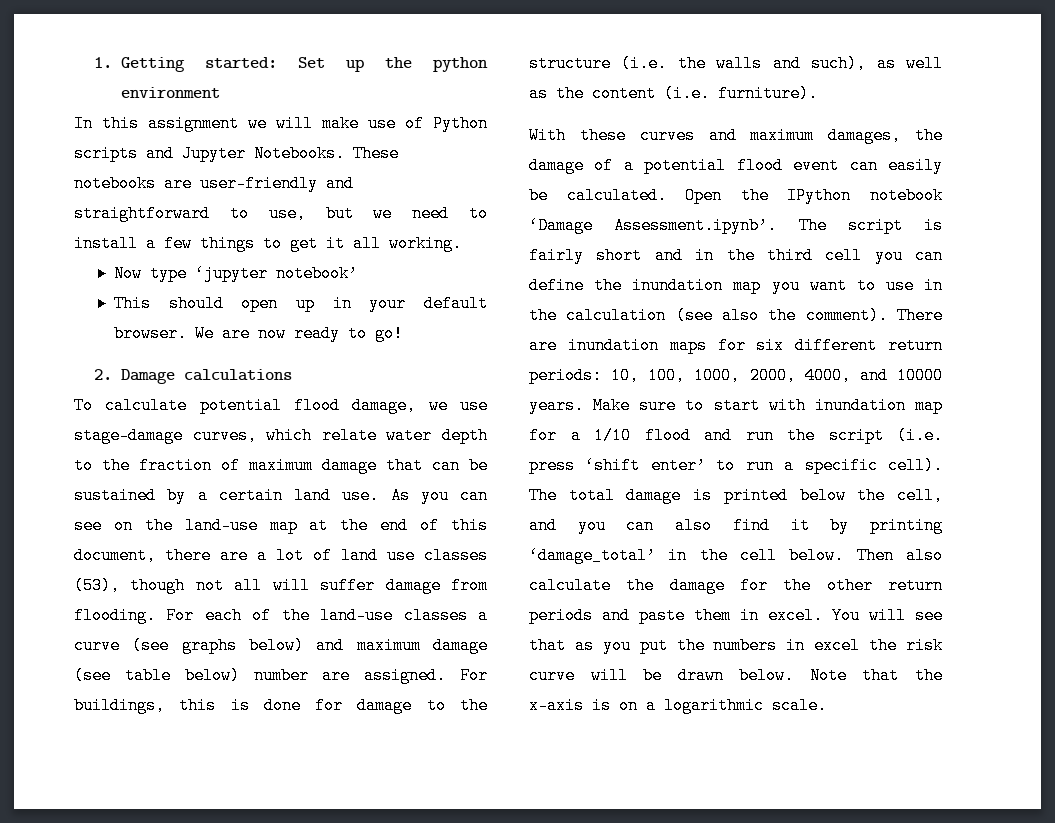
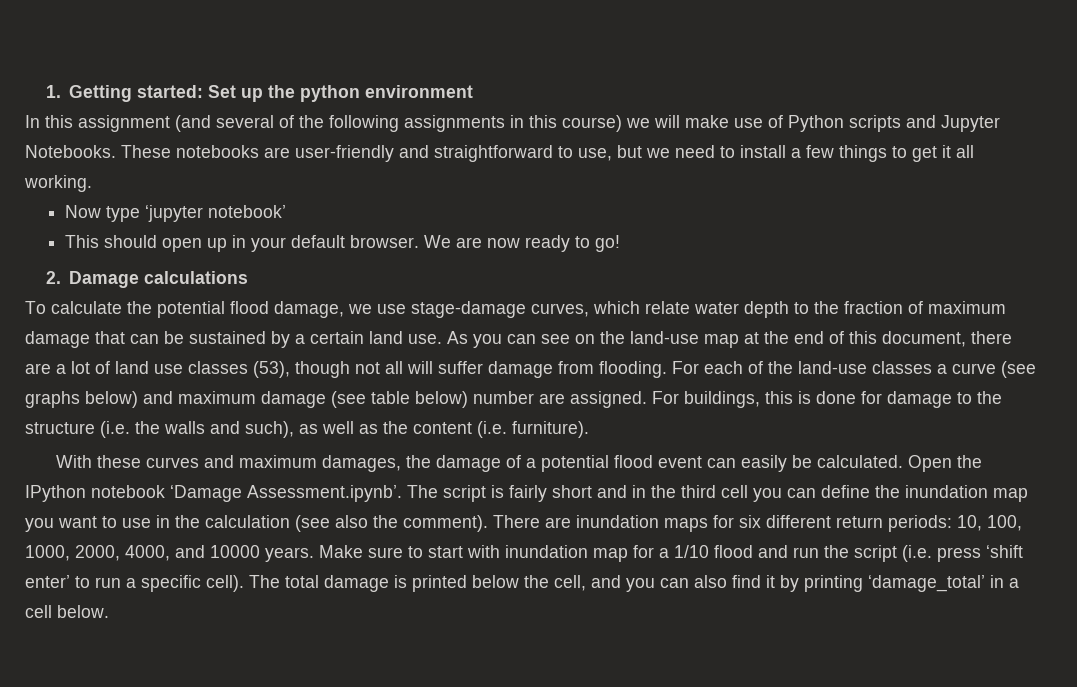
- In this assignment we will make use of Python scripts and Jupyter Notebooks.
+ In this assignment (and several of the following assignments in this course) we will make use of Python scripts and Jupyter Notebooks.
- To calculate potential flood damage, we use stage-damage curves, which relate water depth to the fraction of maximum damage that can be sustained by a certain land use.
+ To calculate the potential flood damage, we use stage-damage curves, which relate water depth to the fraction of maximum damage that can be sustained by a certain land use.
- The total damage is printed below the cell, and you can also find it by printing ‘damage_total’ in the cell below. Then also calculate the damage for the other return periods and paste them in excel. You will see that as you put the numbers in excel the risk curve will be drawn below. Note that the x-axis is on a logarithmic scale.
+ The total damage is printed below the cell, and you can also find it by printing ‘damage_total’ in a cell below.

